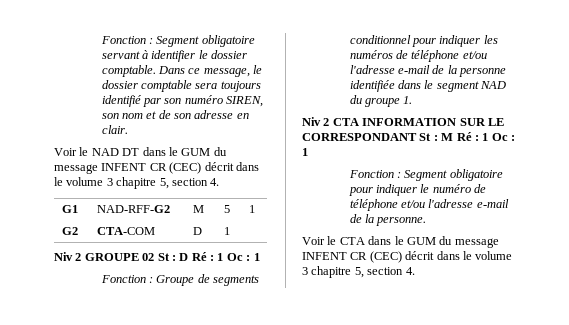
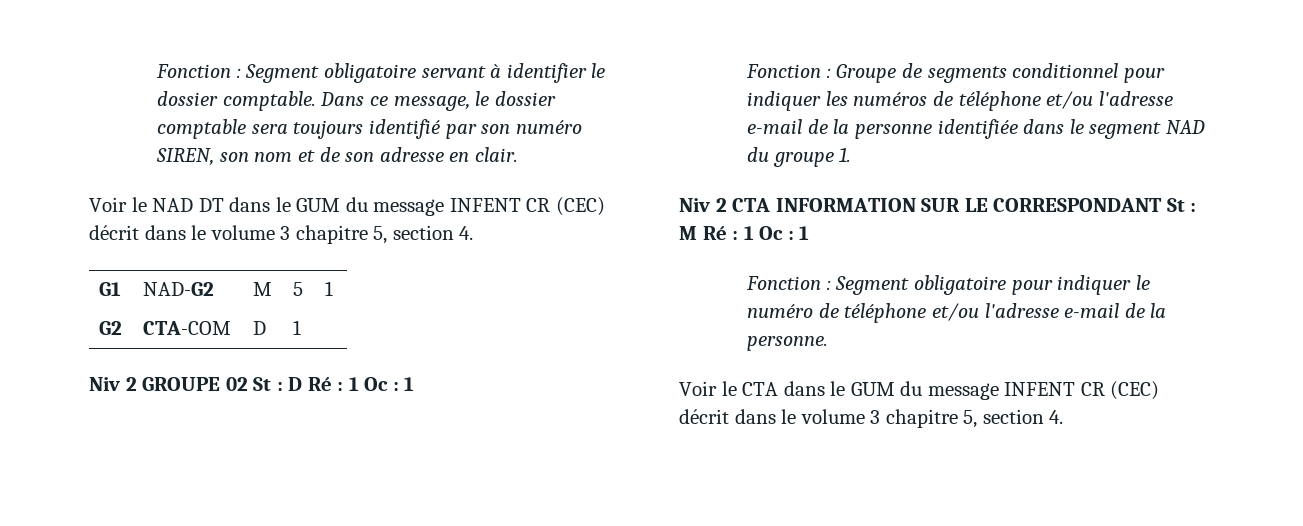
- G1 | NAD-RFF-G2 | M | 5 | 1
+ G1 | NAD-G2 | M | 5 | 1

